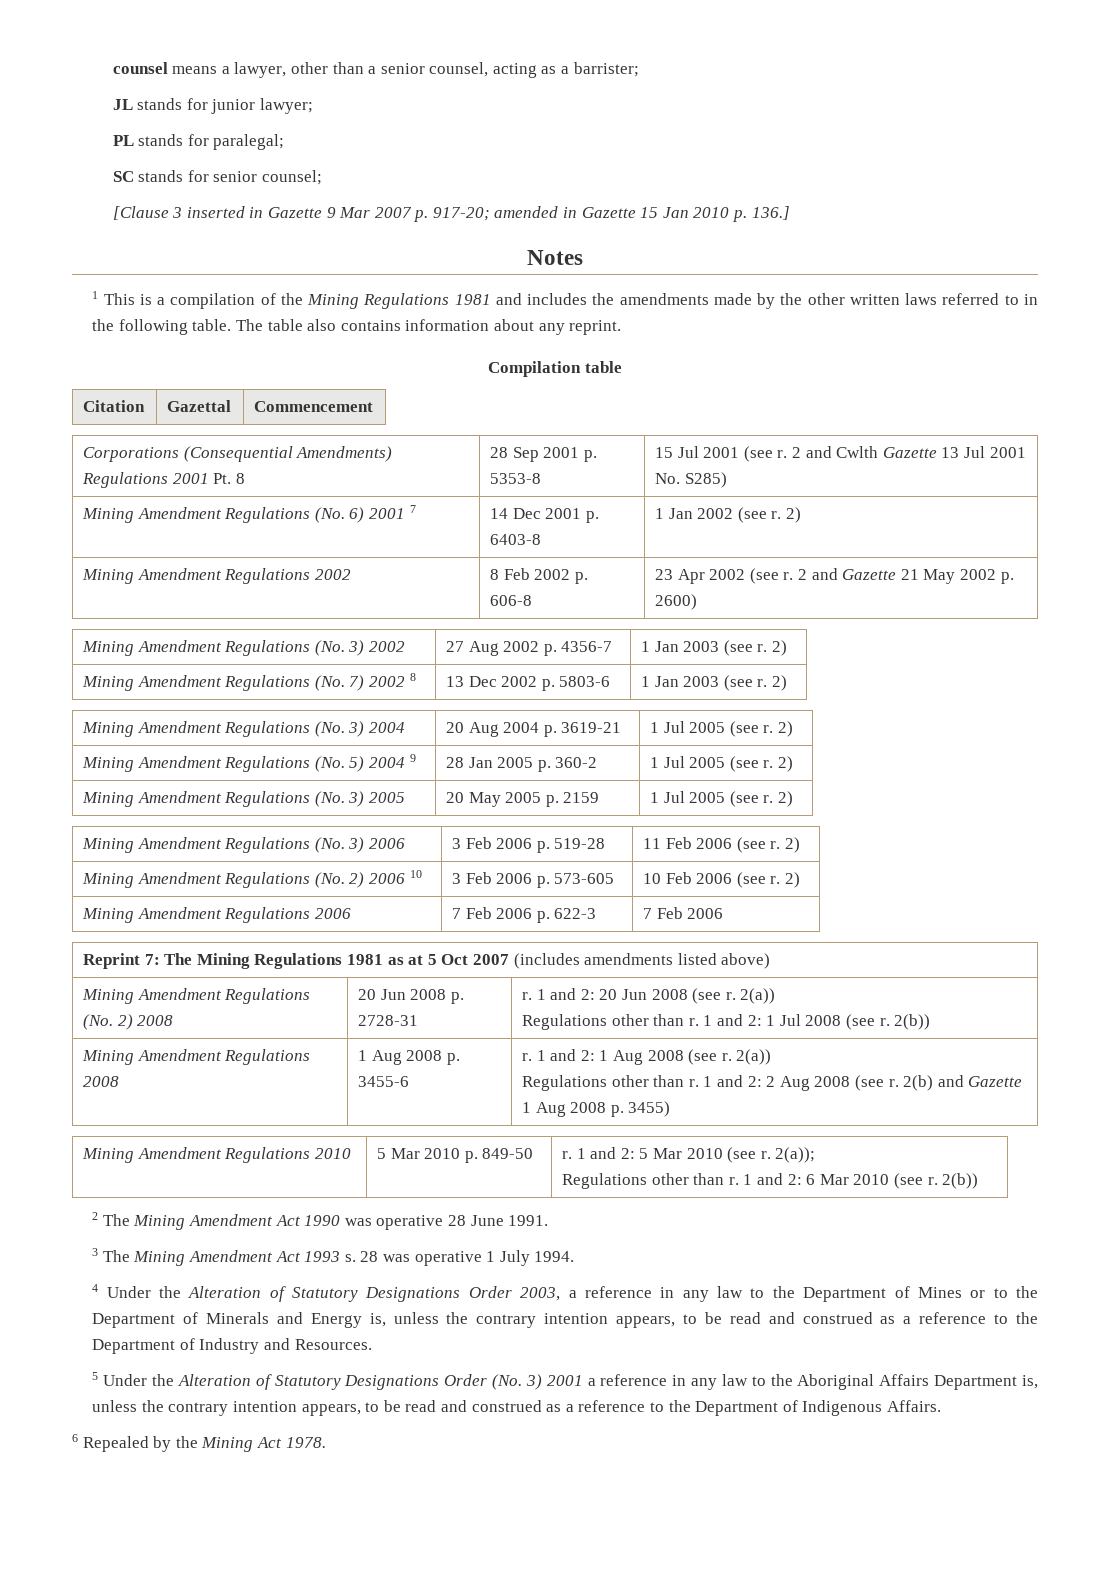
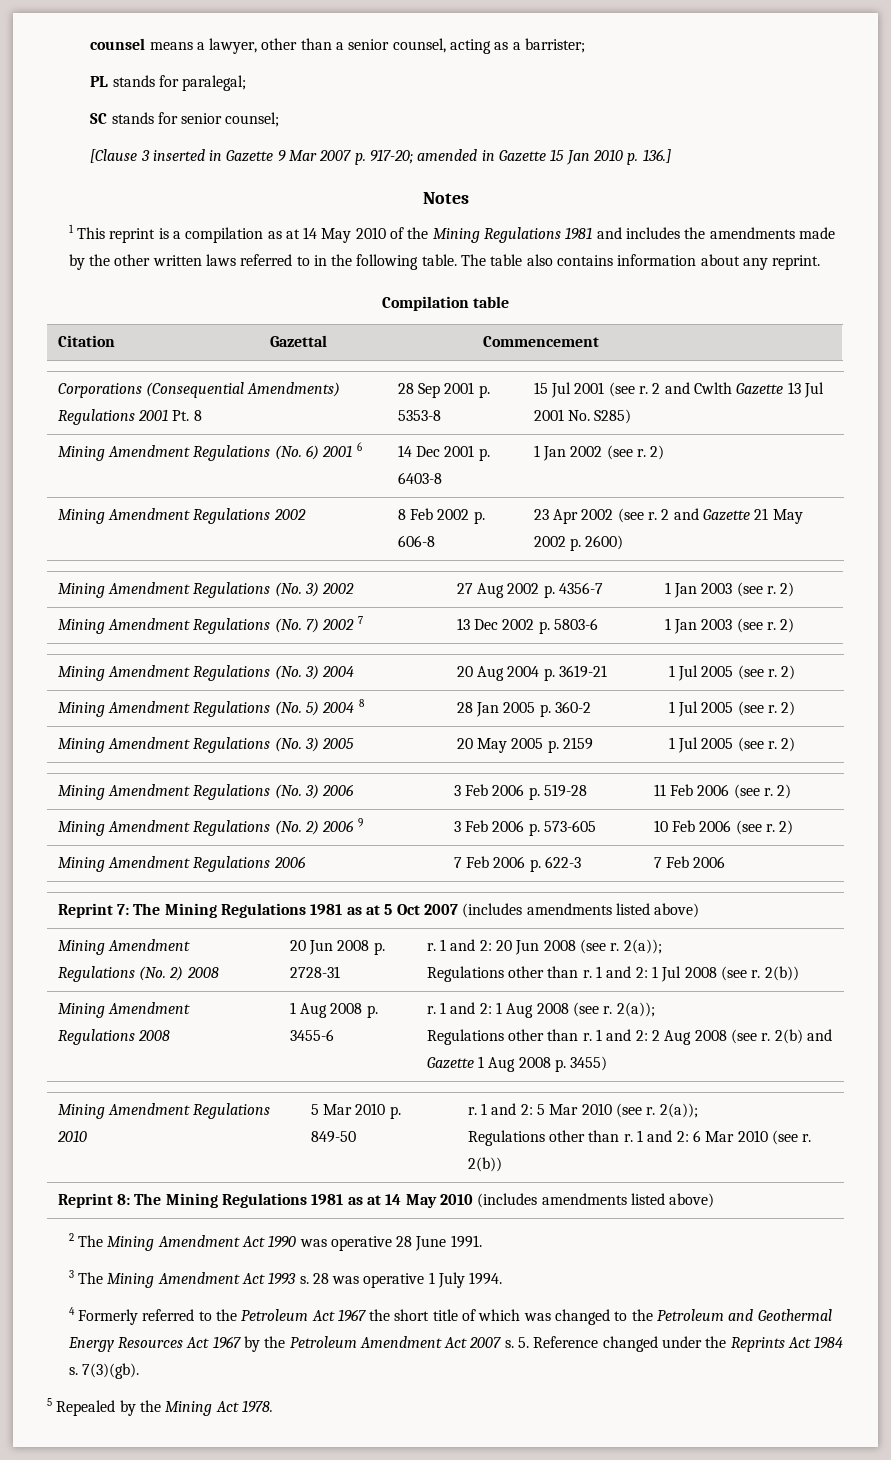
- JL stands for junior lawyer;
- 1 This is a compilation of the Mining Regulations 1981 and includes the amendments made by the other written laws referred to in the following table.
+ 1 This reprint is a compilation as at 14 May 2010 of the Mining Regulations 1981 and includes the amendments made by the other written laws referred to in the following table.
- Mining Amendment Regulations (No. 6) 2001 7 | 14 Dec 2001 p. 6403-8 | 1 Jan 2002 (see r. 2)
+ Mining Amendment Regulations (No. 6) 2001 6 | 14 Dec 2001 p. 6403-8 | 1 Jan 2002 (see r. 2)
- Mining Amendment Regulations (No. 7) 2002 8 | 13 Dec 2002 p. 5803-6 | 1 Jan 2003 (see r. 2)
+ Mining Amendment Regulations (No. 7) 2002 7 | 13 Dec 2002 p. 5803-6 | 1 Jan 2003 (see r. 2)
- Mining Amendment Regulations (No. 5) 2004 9 | 28 Jan 2005 p. 360-2 | 1 Jul 2005 (see r. 2)
+ Mining Amendment Regulations (No. 5) 2004 8 | 28 Jan 2005 p. 360-2 | 1 Jul 2005 (see r. 2)
- Mining Amendment Regulations (No. 2) 2006 10 | 3 Feb 2006 p. 573-605 | 10 Feb 2006 (see r. 2)
+ Mining Amendment Regulations (No. 2) 2006 9 | 3 Feb 2006 p. 573-605 | 10 Feb 2006 (see r. 2)
- Mining Amendment Regulations (No. 2) 2008 | 20 Jun 2008 p. 2728-31 | r. 1 and 2: 20 Jun 2008 (see r. 2(a))
+ Mining Amendment Regulations (No. 2) 2008 | 20 Jun 2008 p. 2728-31 | r. 1 and 2: 20 Jun 2008 (see r. 2(a));
- Mining Amendment Regulations 2008 | 1 Aug 2008 p. 3455-6 | r. 1 and 2: 1 Aug 2008 (see r. 2(a))
+ Mining Amendment Regulations 2008 | 1 Aug 2008 p. 3455-6 | r. 1 and 2: 1 Aug 2008 (see r. 2(a));
+ Reprint 8: The Mining Regulations 1981 as at 14 May 2010 (includes amendments listed above)
- 4 Under the Alteration of Statutory Designations Order 2003, a reference in any law to the Department of Mines or to the Department of Minerals and Energy is, unless the contrary intention appears, to be read and construed as a reference to the Department of Industry and Resources.
- 5 Under the Alteration of Statutory Designations Order (No. 3) 2001 a reference in any law to the Aboriginal Affairs Department is, unless the contrary intention appears, to be read and construed as a reference to the Department of Indigenous Affairs.
- 6 Repealed by the Mining Act 1978.
+ 4 Formerly referred to the Petroleum Act 1967 the short title of which was changed to the Petroleum and Geothermal Energy Resources Act 1967 by the Petroleum Amendment Act 2007 s. 5. Reference changed under the Reprints Act 1984 s. 7(3)(gb).
+ 5 Repealed by the Mining Act 1978.

